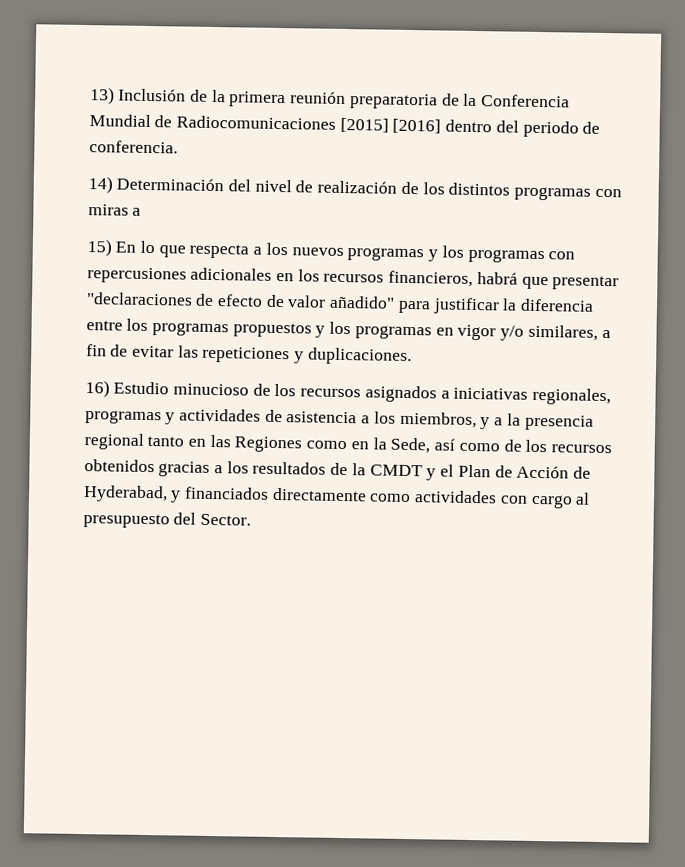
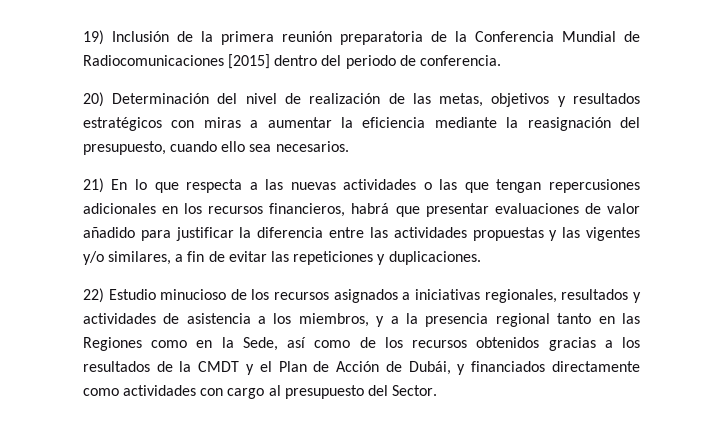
- 13) Inclusión de la primera reunión preparatoria de la Conferencia Mundial de Radiocomunicaciones [2015] [2016] dentro del periodo de conferencia.
+ 19) Inclusión de la primera reunión preparatoria de la Conferencia Mundial de Radiocomunicaciones [2015] dentro del periodo de conferencia.
- 14) Determinación del nivel de realización de los distintos programas con miras a
- 15) En lo que respecta a los nuevos programas y los programas con repercusiones adicionales en los recursos financieros, habrá que presentar "declaraciones de efecto de valor añadido" para justificar la diferencia entre los programas propuestos y los programas en vigor y/o similares, a fin de evitar las repeticiones y duplicaciones.
+ 20) Determinación del nivel de realización de las metas, objetivos y resultados estratégicos con miras a aumentar la eficiencia mediante la reasignación del presupuesto, cuando ello sea necesarios.
+ 21) En lo que respecta a las nuevas actividades o las que tengan repercusiones adicionales en los recursos financieros, habrá que presentar evaluaciones de valor añadido para justificar la diferencia entre las actividades propuestas y las vigentes y/o similares, a fin de evitar las repeticiones y duplicaciones.
- 16) Estudio minucioso de los recursos asignados a iniciativas regionales, programas y actividades de asistencia a los miembros, y a la presencia regional tanto en las Regiones como en la Sede, así como de los recursos obtenidos gracias a los resultados de la CMDT y el Plan de Acción de Hyderabad, y financiados directamente como actividades con cargo al presupuesto del Sector.
+ 22) Estudio minucioso de los recursos asignados a iniciativas regionales, resultados y actividades de asistencia a los miembros, y a la presencia regional tanto en las Regiones como en la Sede, así como de los recursos obtenidos gracias a los resultados de la CMDT y el Plan de Acción de Dubái, y financiados directamente como actividades con cargo al presupuesto del Sector.

